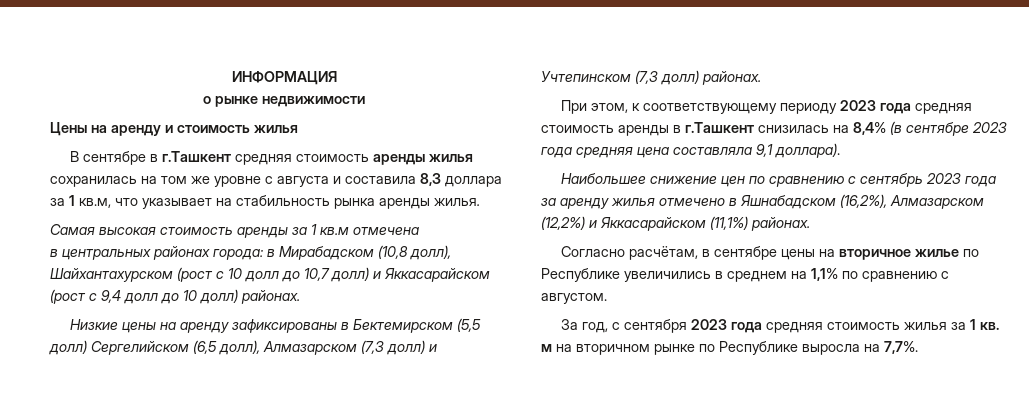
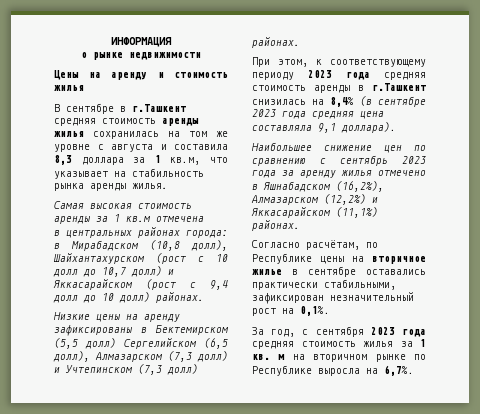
- Согласно расчётам, в сентябре цены на вторичное жилье по Республике увеличились в среднем на 1,1% по сравнению с августом.
+ Согласно расчётам, по Республике цены на вторичное жилье в сентябре оставались практически стабильными, зафиксирован незначительный рост на 0,1%.
- За год, с сентября 2023 года средняя стоимость жилья за 1 кв. м на вторичном рынке по Республике выросла на 7,7%.
+ За год, с сентября 2023 года средняя стоимость жилья за 1 кв. м на вторичном рынке по Республике выросла на 6,7%.

